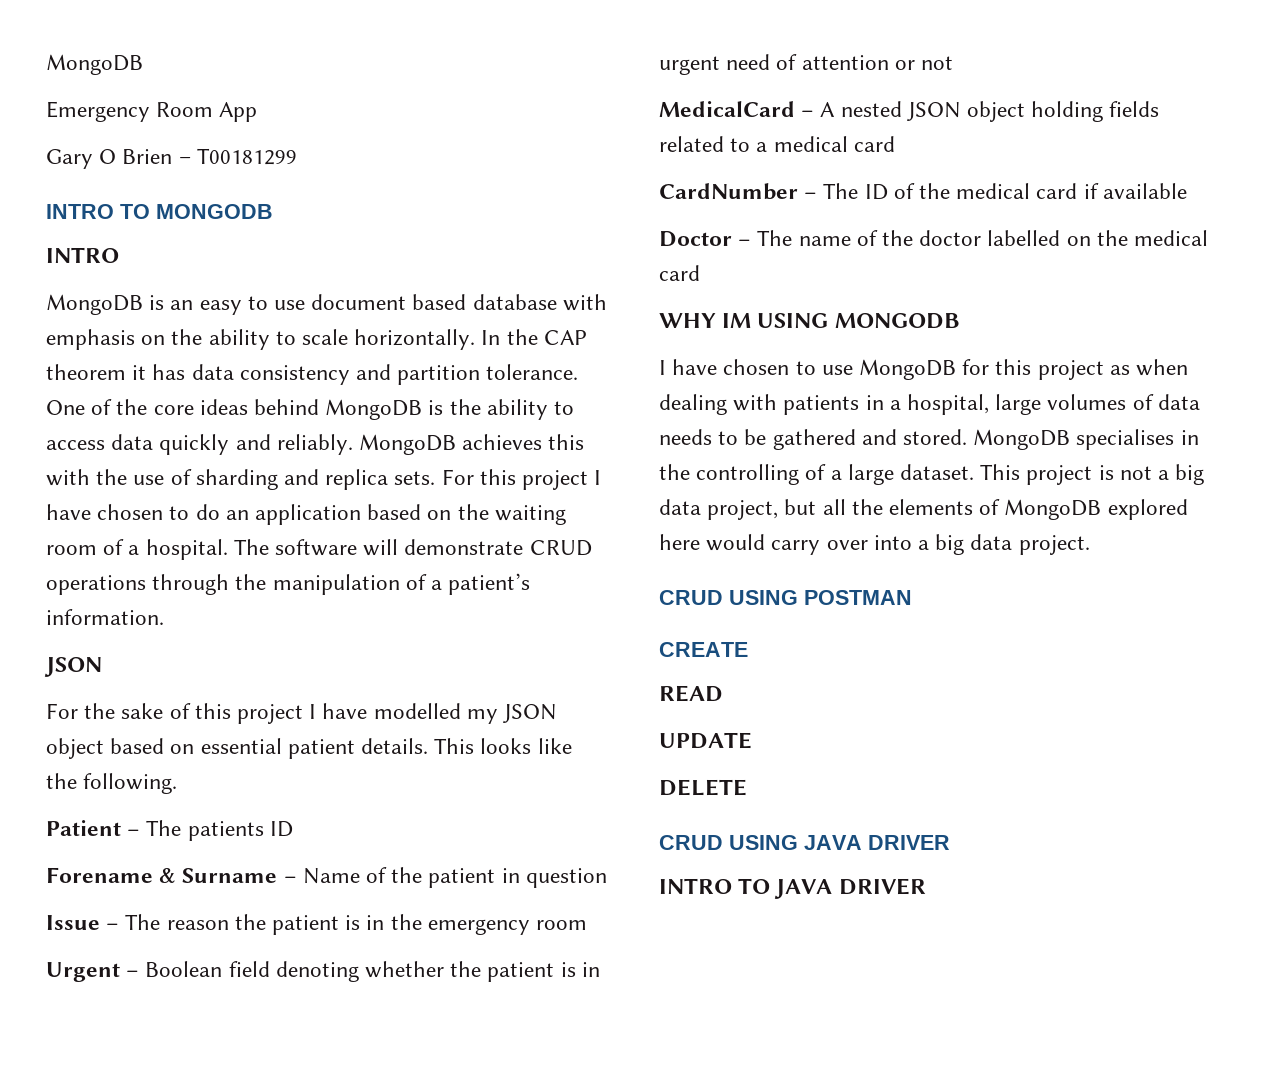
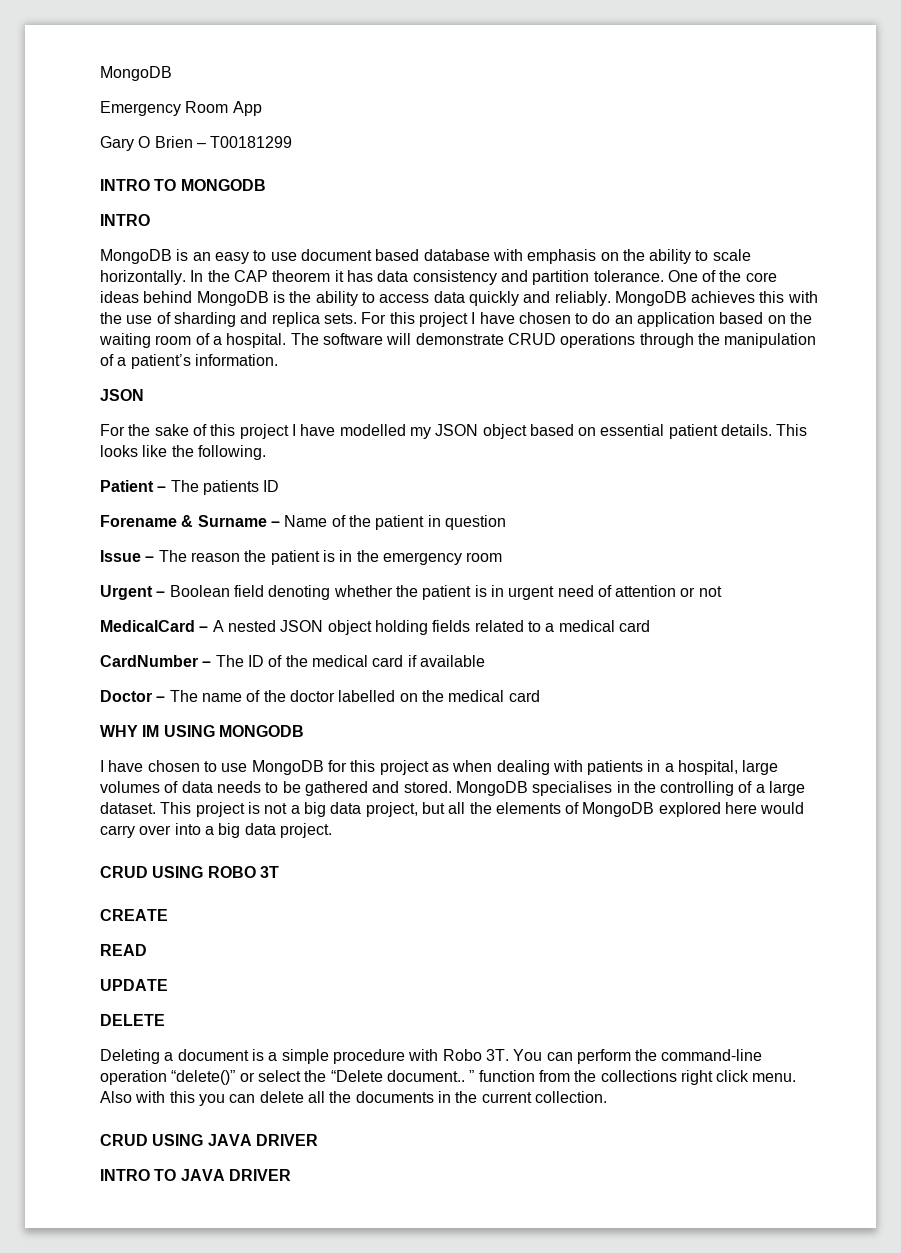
- CRUD USING POSTMAN
+ CRUD USING ROBO 3T
+ Deleting a document is a simple procedure with Robo 3T. You can perform the command-line operation “delete()” or select the “Delete document.. ” function from the collections right click menu. Also with this you can delete all the documents in the current collection.

